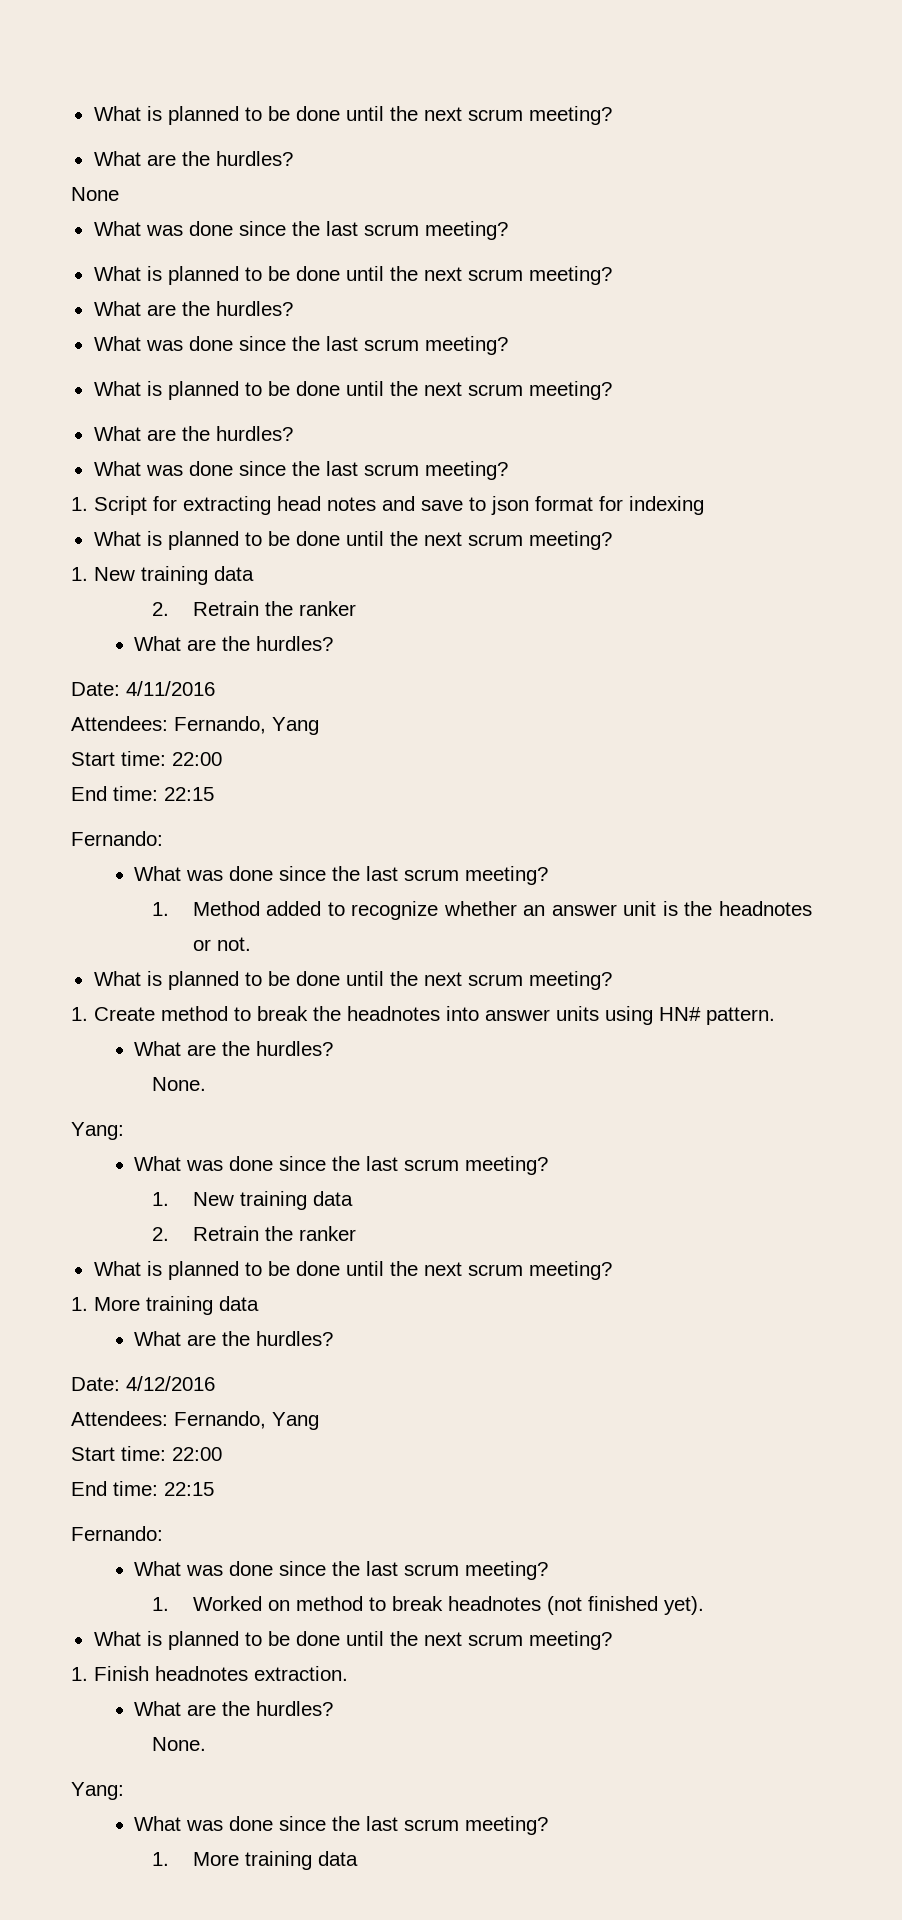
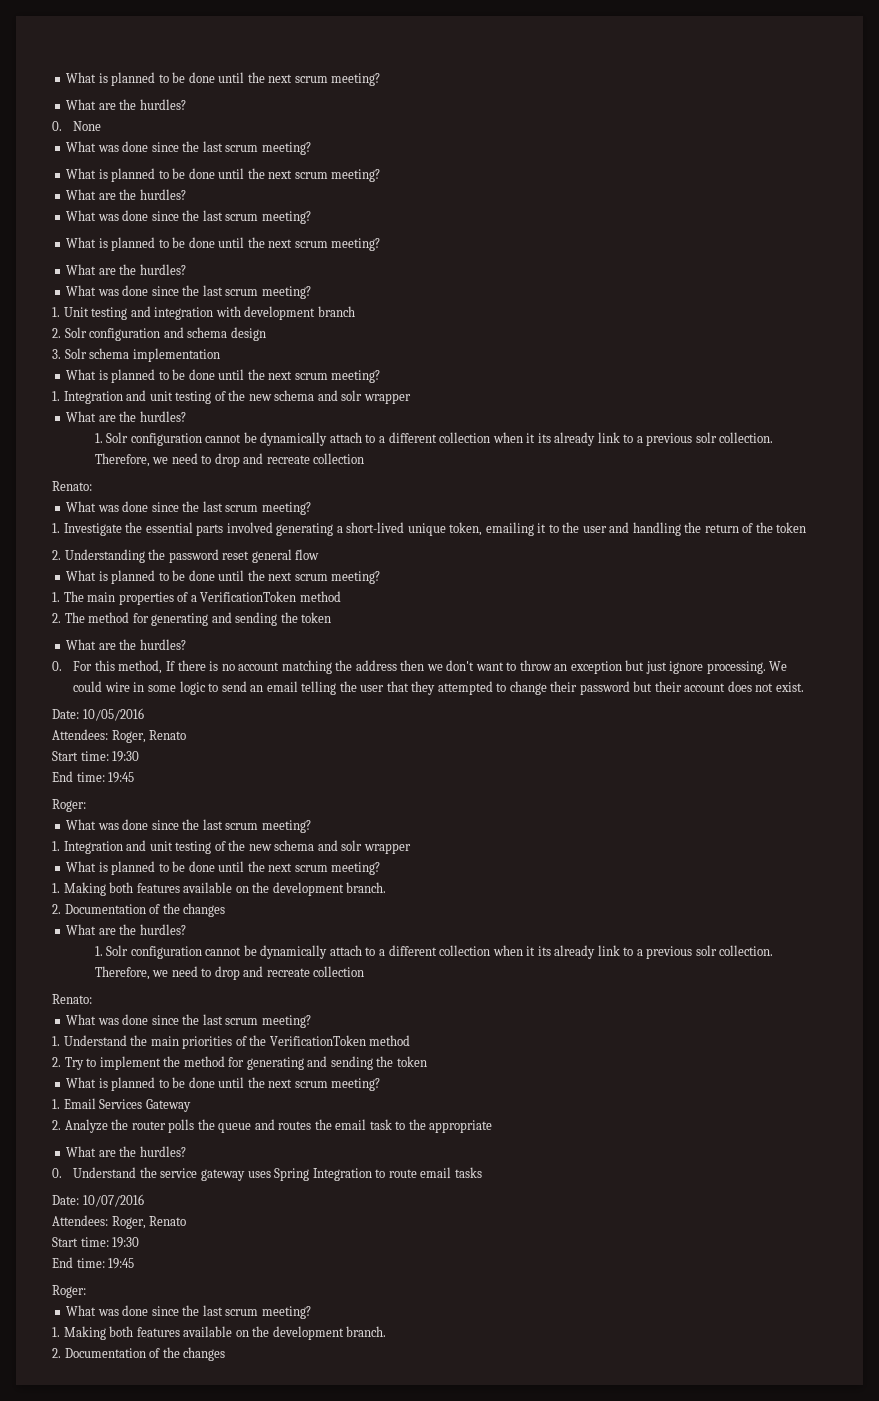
- None
+ 0. None
- 1. Script for extracting head notes and save to json format for indexing
+ 1. Unit testing and integration with development branch
+ 2. Solr configuration and schema design
+ 3. Solr schema implementation
  What is planned to be done until the next scrum meeting?
- 1. New training data
- 2. Retrain the ranker
+ 1. Integration and unit testing of the new schema and solr wrapper
  What are the hurdles?
- Date: 4/11/2016
- Attendees: Fernando, Yang
- Start time: 22:00
- End time: 22:15
- Fernando:
+ 1. Solr configuration cannot be dynamically attach to a different collection when it its already link to a previous solr collection. Therefore, we need to drop and recreate collection
+ Renato:
  What was done since the last scrum meeting?
- 1. Method added to recognize whether an answer unit is the headnotes or not.
+ 1. Investigate the essential parts involved generating a short-lived unique token, emailing it to the user and handling the return of the token
+ 2. Understanding the password reset general flow
- 1. Create method to break the headnotes into answer units using HN# pattern.
+ 1. The main properties of a VerificationToken method
+ 2. The method for generating and sending the token
  What are the hurdles?
- None.
- Yang:
+ 0. For this method, If there is no account matching the address then we don't want to throw an exception but just ignore processing. We could wire in some logic to send an email telling the user that they attempted to change their password but their account does not exist.
+ Date: 10/05/2016
+ Attendees: Roger, Renato
+ Start time: 19:30
+ End time: 19:45
+ Roger:
  What was done since the last scrum meeting?
- 1. New training data
- 2. Retrain the ranker
+ 1. Integration and unit testing of the new schema and solr wrapper
  What is planned to be done until the next scrum meeting?
- 1. More training data
+ 1. Making both features available on the development branch.
+ 2. Documentation of the changes
  What are the hurdles?
- Date: 4/12/2016
- Attendees: Fernando, Yang
- Start time: 22:00
- End time: 22:15
- Fernando:
+ 1. Solr configuration cannot be dynamically attach to a different collection when it its already link to a previous solr collection. Therefore, we need to drop and recreate collection
+ Renato:
  What was done since the last scrum meeting?
- 1. Worked on method to break headnotes (not finished yet).
+ 1. Understand the main priorities of the VerificationToken method
+ 2. Try to implement the method for generating and sending the token
- 1. Finish headnotes extraction.
+ 1. Email Services Gateway
+ 2. Analyze the router polls the queue and routes the email task to the appropriate
  What are the hurdles?
- None.
- Yang:
+ 0. Understand the service gateway uses Spring Integration to route email tasks
+ Date: 10/07/2016
+ Attendees: Roger, Renato
+ Start time: 19:30
+ End time: 19:45
+ Roger:
  What was done since the last scrum meeting?
- 1. More training data
+ 1. Making both features available on the development branch.
+ 2. Documentation of the changes

